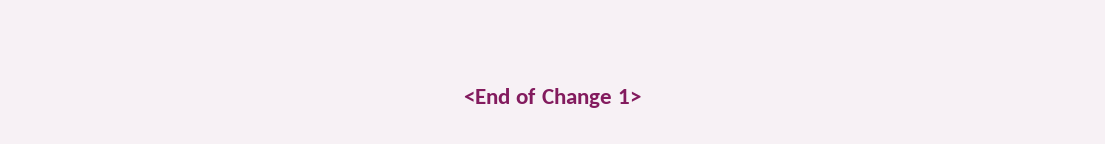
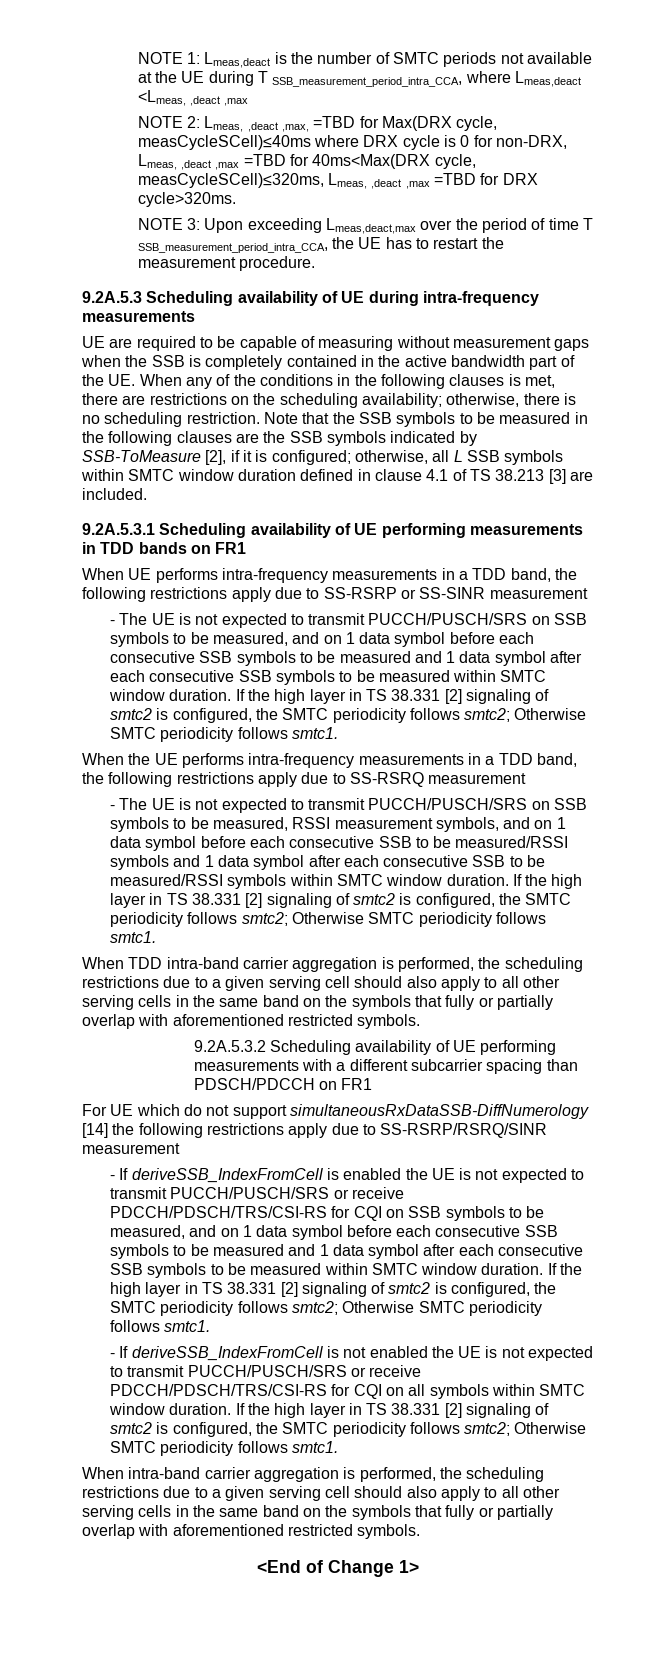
+ NOTE 1: Lmeas,deact is the number of SMTC periods not available at the UE during T SSB_measurement_period_intra_CCA, where Lmeas,deact <Lmeas, ,deact ,max
+ NOTE 2: Lmeas, ,deact ,max, =TBD for Max(DRX cycle, measCycleSCell)≤40ms where DRX cycle is 0 for non-DRX, Lmeas, ,deact ,max =TBD for 40ms<Max(DRX cycle, measCycleSCell)≤320ms, Lmeas, ,deact ,max =TBD for DRX cycle>320ms.
+ NOTE 3: Upon exceeding Lmeas,deact,max over the period of time T SSB_measurement_period_intra_CCA, the UE has to restart the measurement procedure.
+ 9.2A.5.3 Scheduling availability of UE during intra-frequency measurements
+ UE are required to be capable of measuring without measurement gaps when the SSB is completely contained in the active bandwidth part of the UE. When any of the conditions in the following clauses is met, there are restrictions on the scheduling availability; otherwise, there is no scheduling restriction. Note that the SSB symbols to be measured in the following clauses are the SSB symbols indicated by SSB-ToMeasure [2], if it is configured; otherwise, all L SSB symbols within SMTC window duration defined in clause 4.1 of TS 38.213 [3] are included.
+ 9.2A.5.3.1 Scheduling availability of UE performing measurements in TDD bands on FR1
+ When UE performs intra-frequency measurements in a TDD band, the following restrictions apply due to SS-RSRP or SS-SINR measurement
+ - The UE is not expected to transmit PUCCH/PUSCH/SRS on SSB symbols to be measured, and on 1 data symbol before each consecutive SSB symbols to be measured and 1 data symbol after each consecutive SSB symbols to be measured within SMTC window duration. If the high layer in TS 38.331 [2] signaling of smtc2 is configured, the SMTC periodicity follows smtc2; Otherwise SMTC periodicity follows smtc1.
+ When the UE performs intra-frequency measurements in a TDD band, the following restrictions apply due to SS-RSRQ measurement
+ - The UE is not expected to transmit PUCCH/PUSCH/SRS on SSB symbols to be measured, RSSI measurement symbols, and on 1 data symbol before each consecutive SSB to be measured/RSSI symbols and 1 data symbol after each consecutive SSB to be measured/RSSI symbols within SMTC window duration. If the high layer in TS 38.331 [2] signaling of smtc2 is configured, the SMTC periodicity follows smtc2; Otherwise SMTC periodicity follows smtc1.
+ When TDD intra-band carrier aggregation is performed, the scheduling restrictions due to a given serving cell should also apply to all other serving cells in the same band on the symbols that fully or partially overlap with aforementioned restricted symbols.
+ 9.2A.5.3.2 Scheduling availability of UE performing measurements with a different subcarrier spacing than PDSCH/PDCCH on FR1
+ For UE which do not support simultaneousRxDataSSB-DiffNumerology [14] the following restrictions apply due to SS-RSRP/RSRQ/SINR measurement
+ - If deriveSSB_IndexFromCell is enabled the UE is not expected to transmit PUCCH/PUSCH/SRS or receive PDCCH/PDSCH/TRS/CSI-RS for CQI on SSB symbols to be measured, and on 1 data symbol before each consecutive SSB symbols to be measured and 1 data symbol after each consecutive SSB symbols to be measured within SMTC window duration. If the high layer in TS 38.331 [2] signaling of smtc2 is configured, the SMTC periodicity follows smtc2; Otherwise SMTC periodicity follows smtc1.
+ - If deriveSSB_IndexFromCell is not enabled the UE is not expected to transmit PUCCH/PUSCH/SRS or receive PDCCH/PDSCH/TRS/CSI-RS for CQI on all symbols within SMTC window duration. If the high layer in TS 38.331 [2] signaling of smtc2 is configured, the SMTC periodicity follows smtc2; Otherwise SMTC periodicity follows smtc1.
+ When intra-band carrier aggregation is performed, the scheduling restrictions due to a given serving cell should also apply to all other serving cells in the same band on the symbols that fully or partially overlap with aforementioned restricted symbols.

